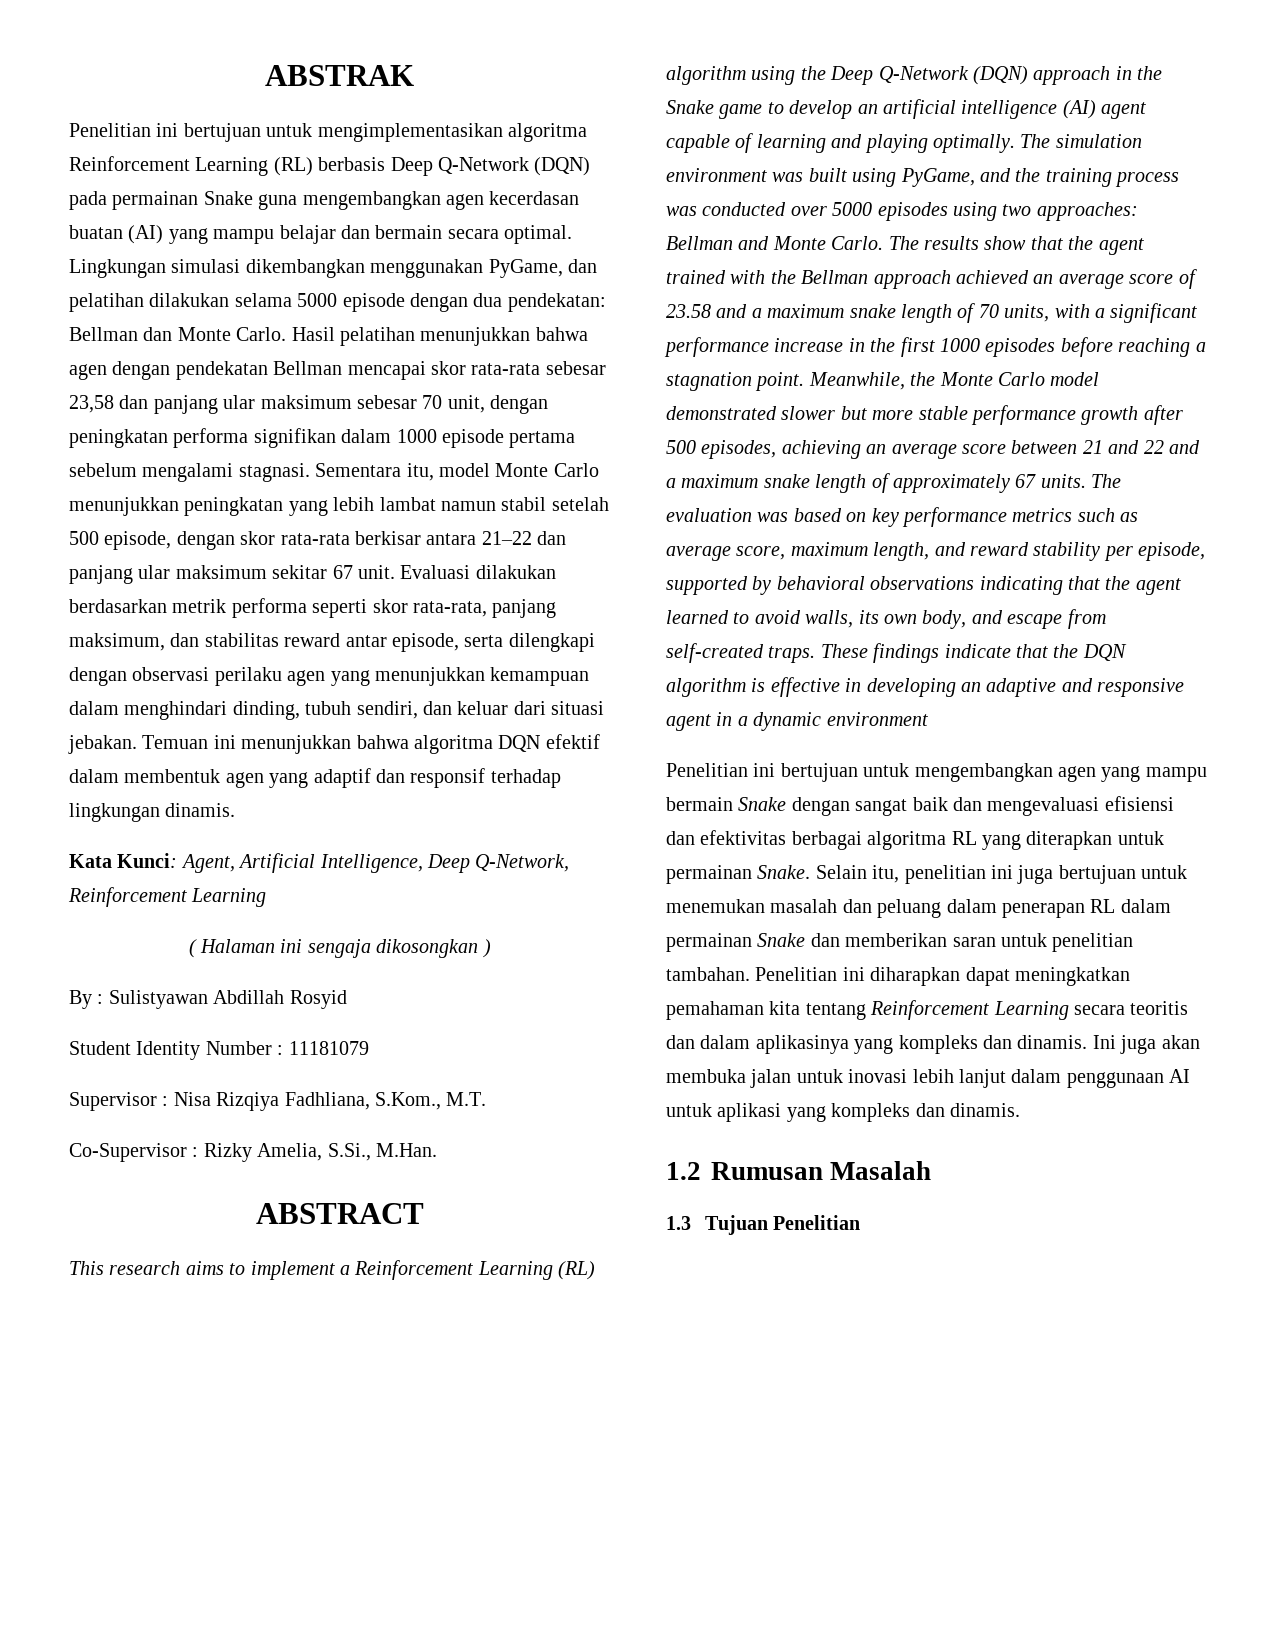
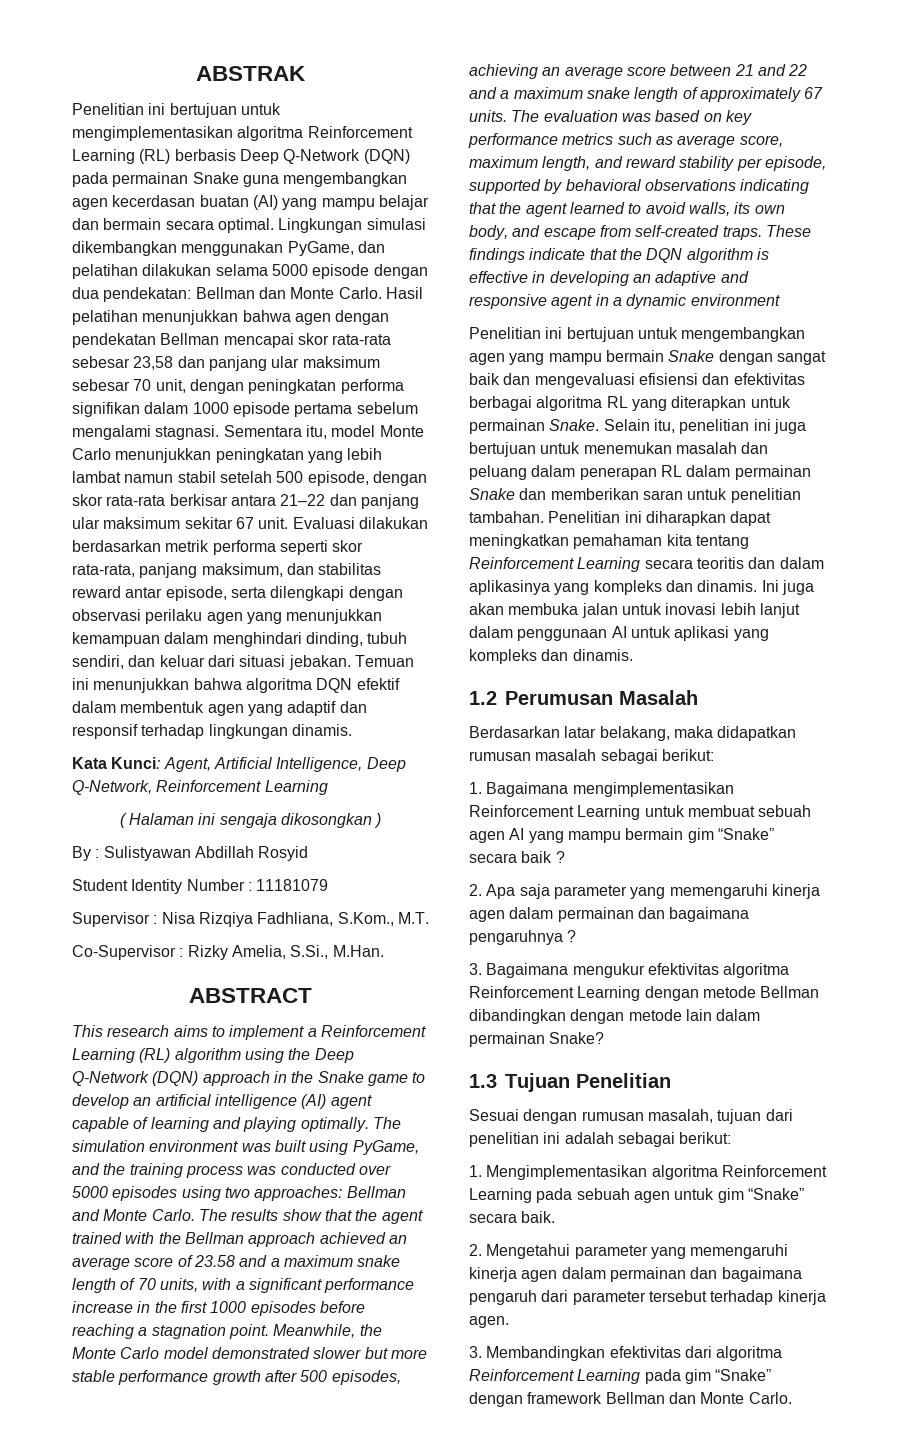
- 1.2 Rumusan Masalah
+ 1.2 Perumusan Masalah
+ Berdasarkan latar belakang, maka didapatkan rumusan masalah sebagai berikut:
+ 1. Bagaimana mengimplementasikan Reinforcement Learning untuk membuat sebuah agen AI yang mampu bermain gim “Snake” secara baik ?
+ 2. Apa saja parameter yang memengaruhi kinerja agen dalam permainan dan bagaimana pengaruhnya ?
+ 3. Bagaimana mengukur efektivitas algoritma Reinforcement Learning dengan metode Bellman dibandingkan dengan metode lain dalam permainan Snake?
  1.3 Tujuan Penelitian
+ Sesuai dengan rumusan masalah, tujuan dari penelitian ini adalah sebagai berikut:
+ 1. Mengimplementasikan algoritma Reinforcement Learning pada sebuah agen untuk gim “Snake” secara baik.
+ 2. Mengetahui parameter yang memengaruhi kinerja agen dalam permainan dan bagaimana pengaruh dari parameter tersebut terhadap kinerja agen.
+ 3. Membandingkan efektivitas dari algoritma Reinforcement Learning pada gim “Snake” dengan framework Bellman dan Monte Carlo.

